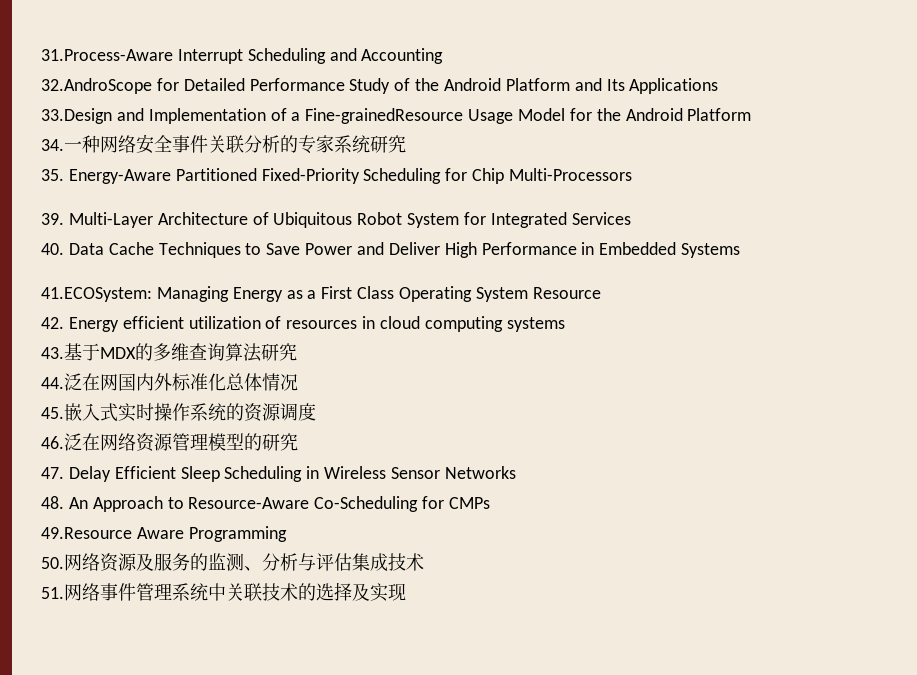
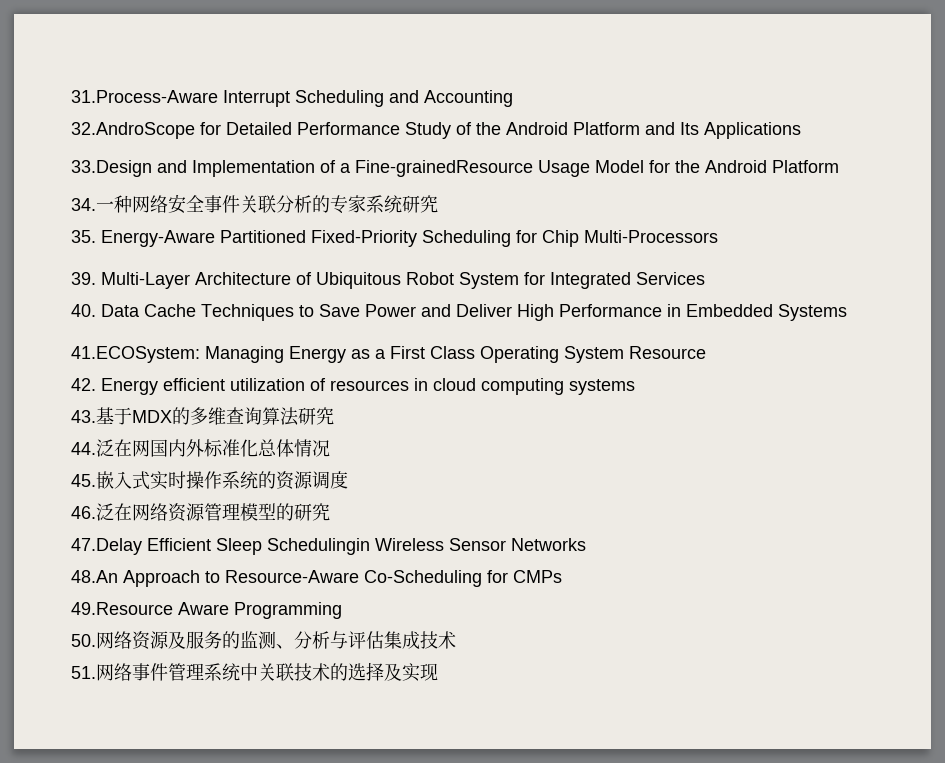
- 47. Delay Efficient Sleep Scheduling in Wireless Sensor Networks
+ 47.Delay Efficient Sleep Schedulingin Wireless Sensor Networks
- 48. An Approach to Resource-Aware Co-Scheduling for CMPs
+ 48.An Approach to Resource-Aware Co-Scheduling for CMPs

